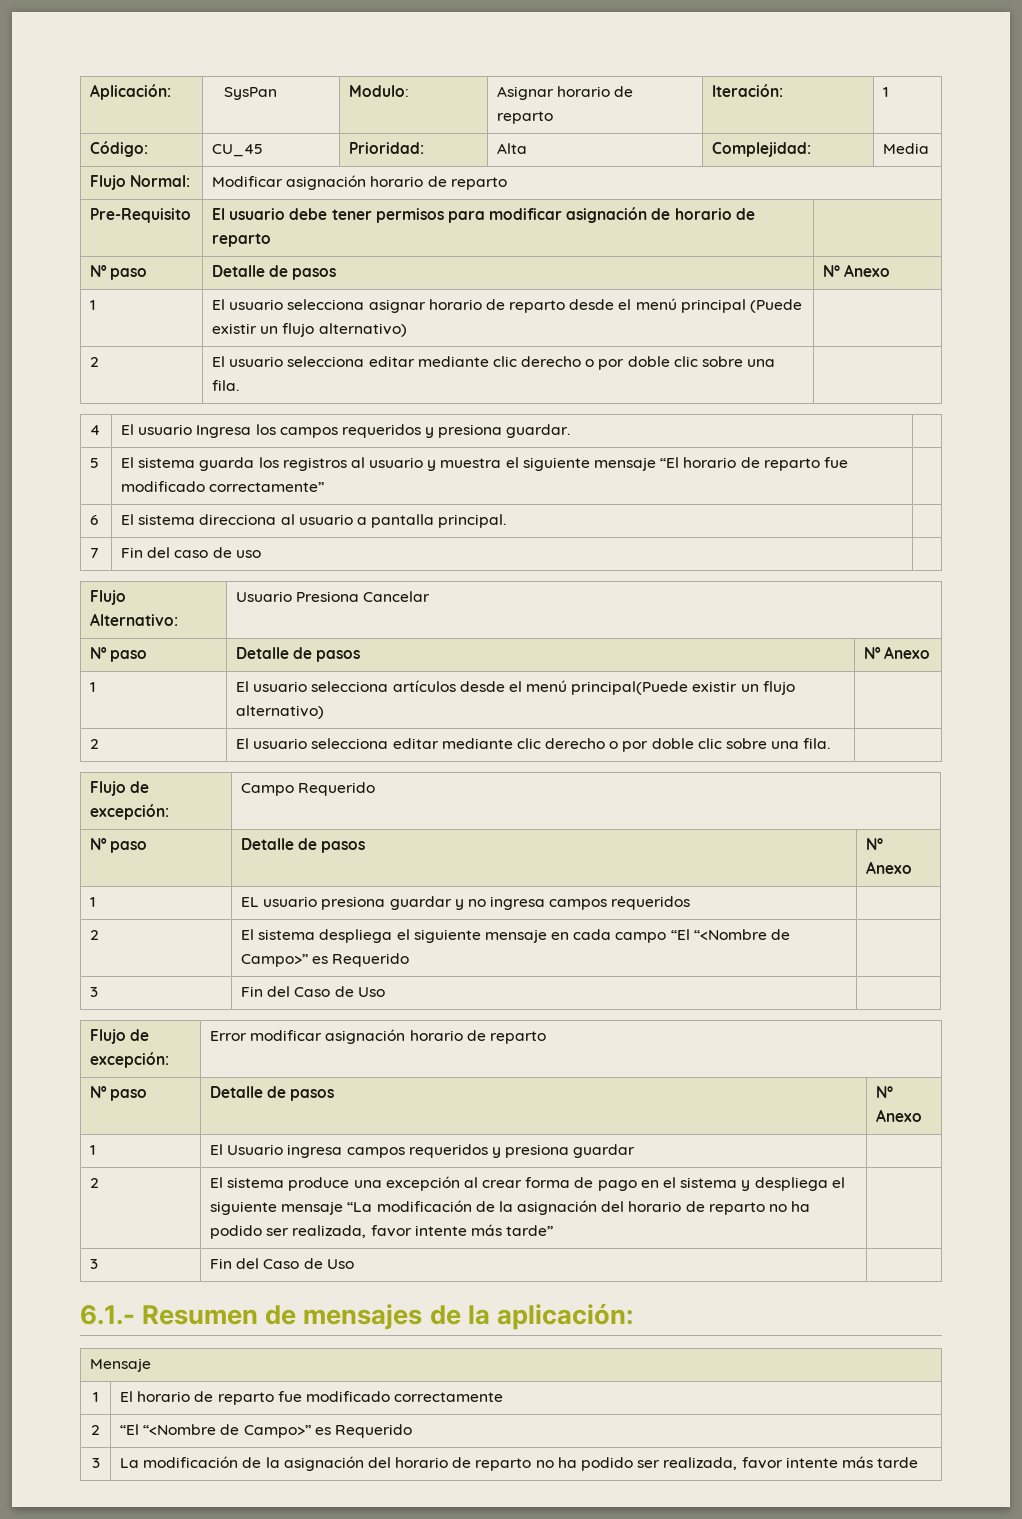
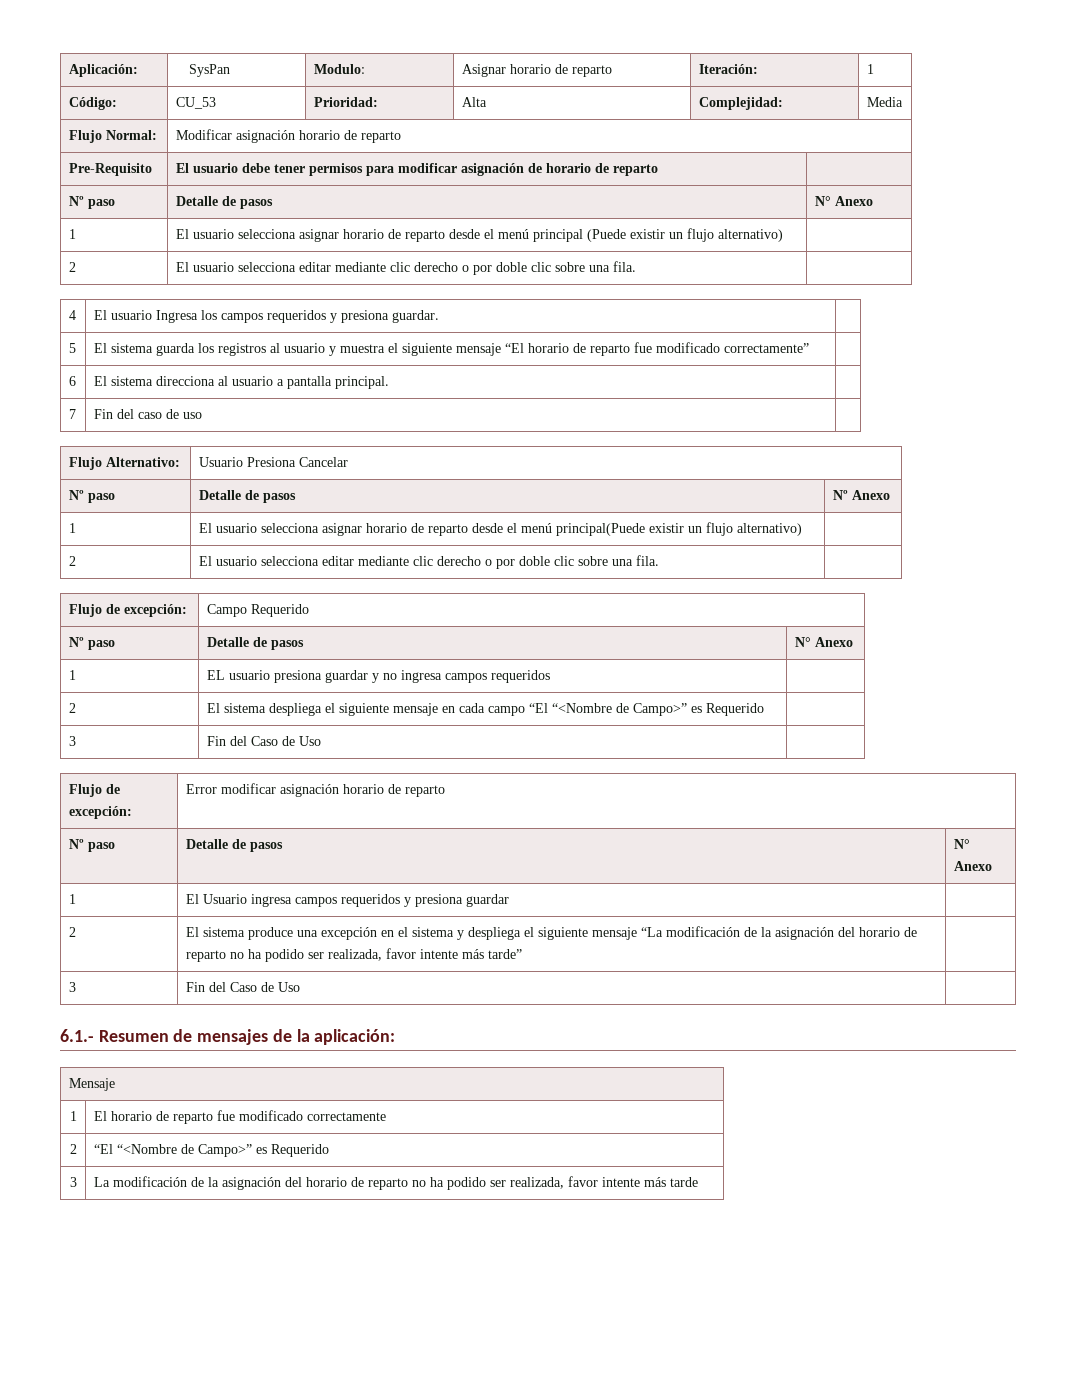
- Código: | CU_45 | Prioridad: | Alta | Complejidad: | Media
+ Código: | CU_53 | Prioridad: | Alta | Complejidad: | Media
- 1 | El usuario selecciona artículos desde el menú principal(Puede existir un flujo alternativo) |
+ 1 | El usuario selecciona asignar horario de reparto desde el menú principal(Puede existir un flujo alternativo) |
- 2 | El sistema produce una excepción al crear forma de pago en el sistema y despliega el siguiente mensaje “La modificación de la asignación del horario de reparto no ha podido ser realizada, favor intente más tarde” |
+ 2 | El sistema produce una excepción en el sistema y despliega el siguiente mensaje “La modificación de la asignación del horario de reparto no ha podido ser realizada, favor intente más tarde” |

